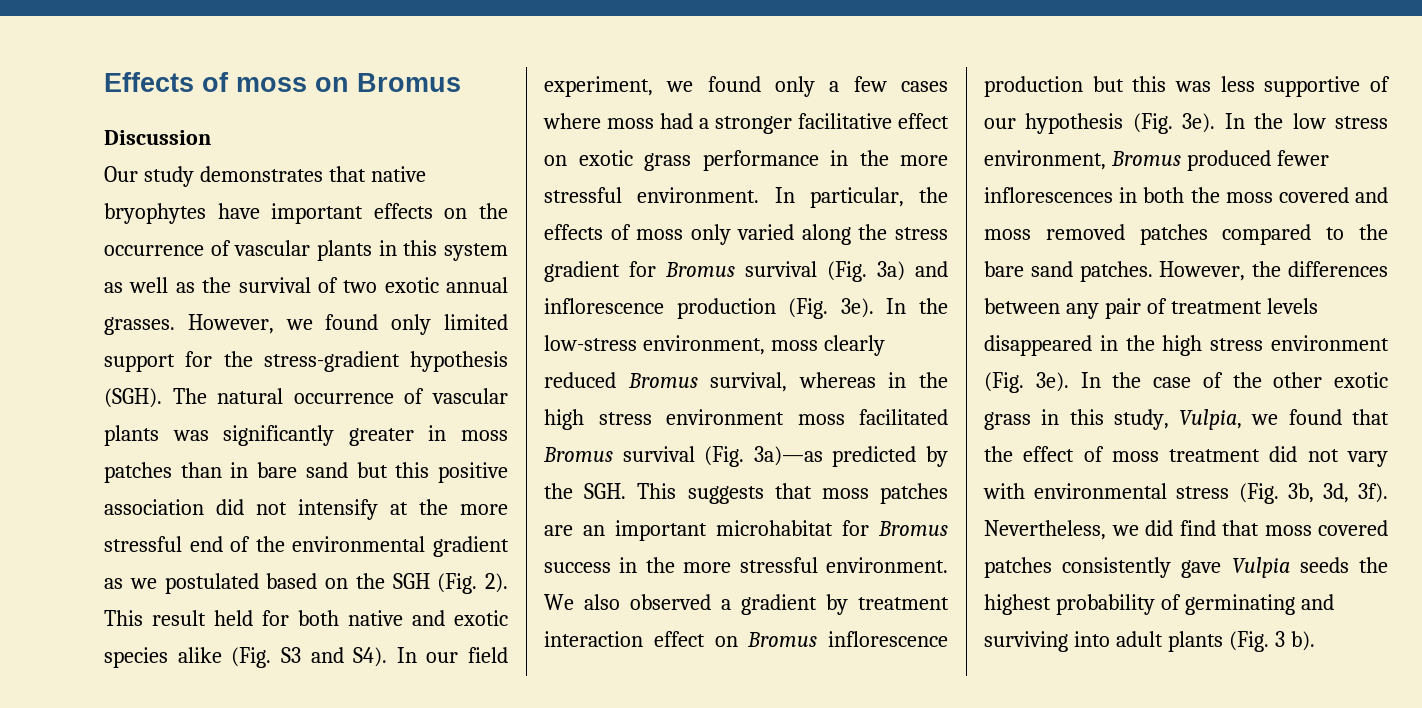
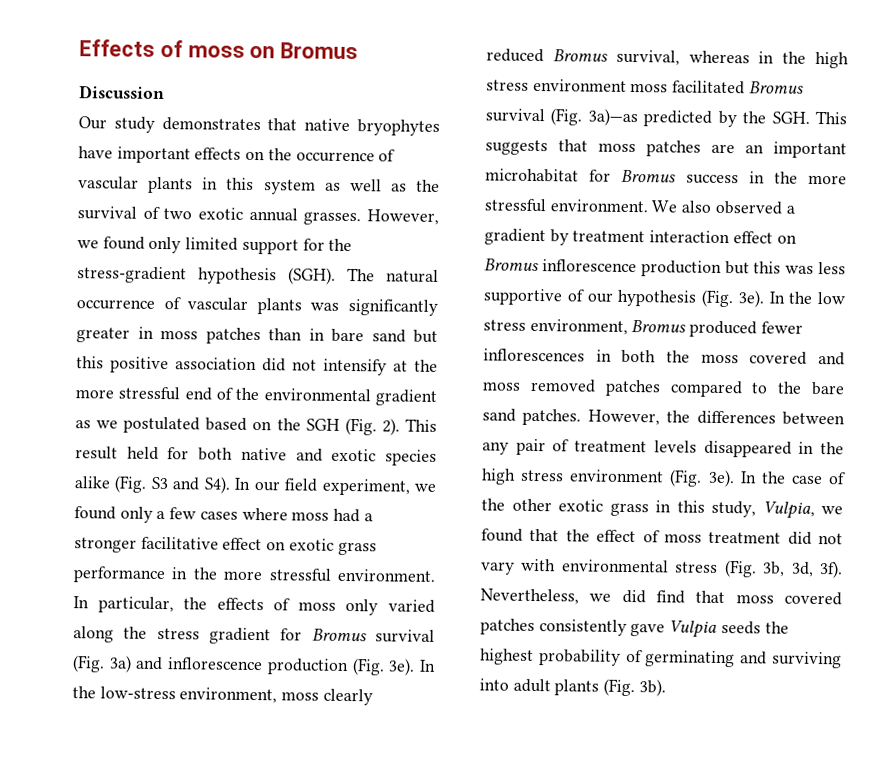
- Nevertheless, we did find that moss covered patches consistently gave Vulpia seeds the highest probability of germinating and surviving into adult plants (Fig. 3 b).
+ Nevertheless, we did find that moss covered patches consistently gave Vulpia seeds the highest probability of germinating and surviving into adult plants (Fig. 3b).

